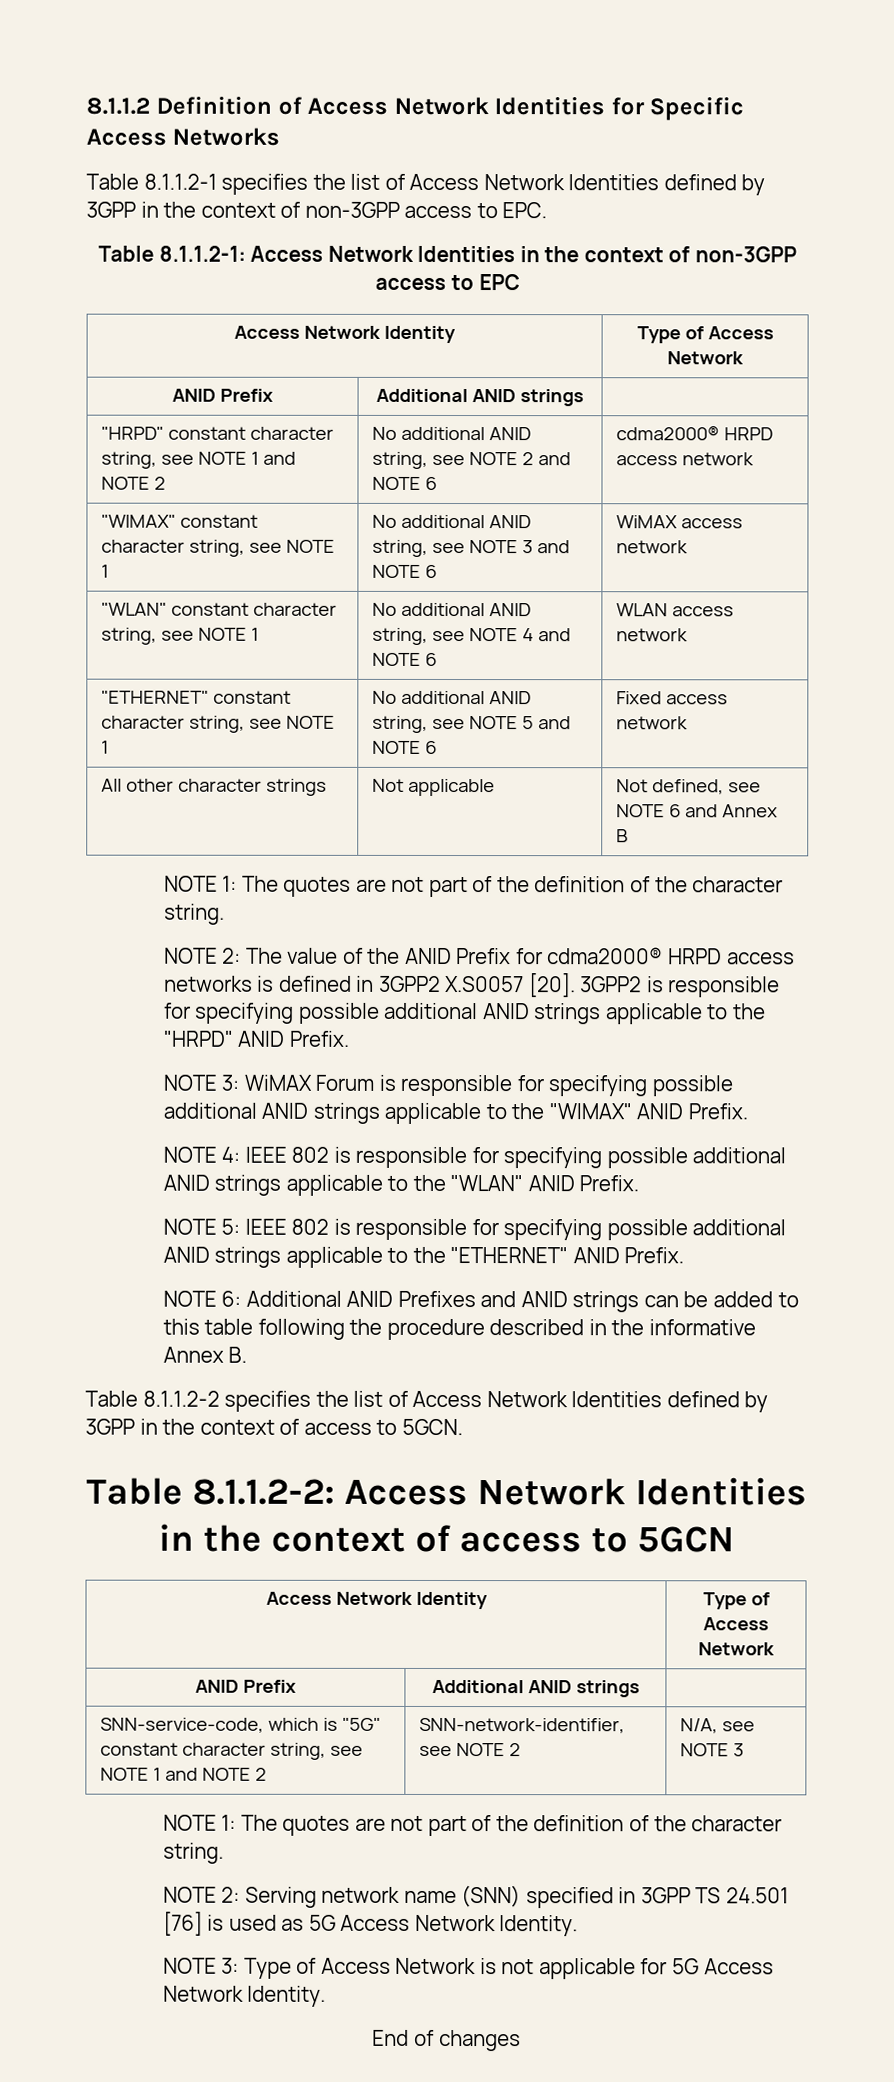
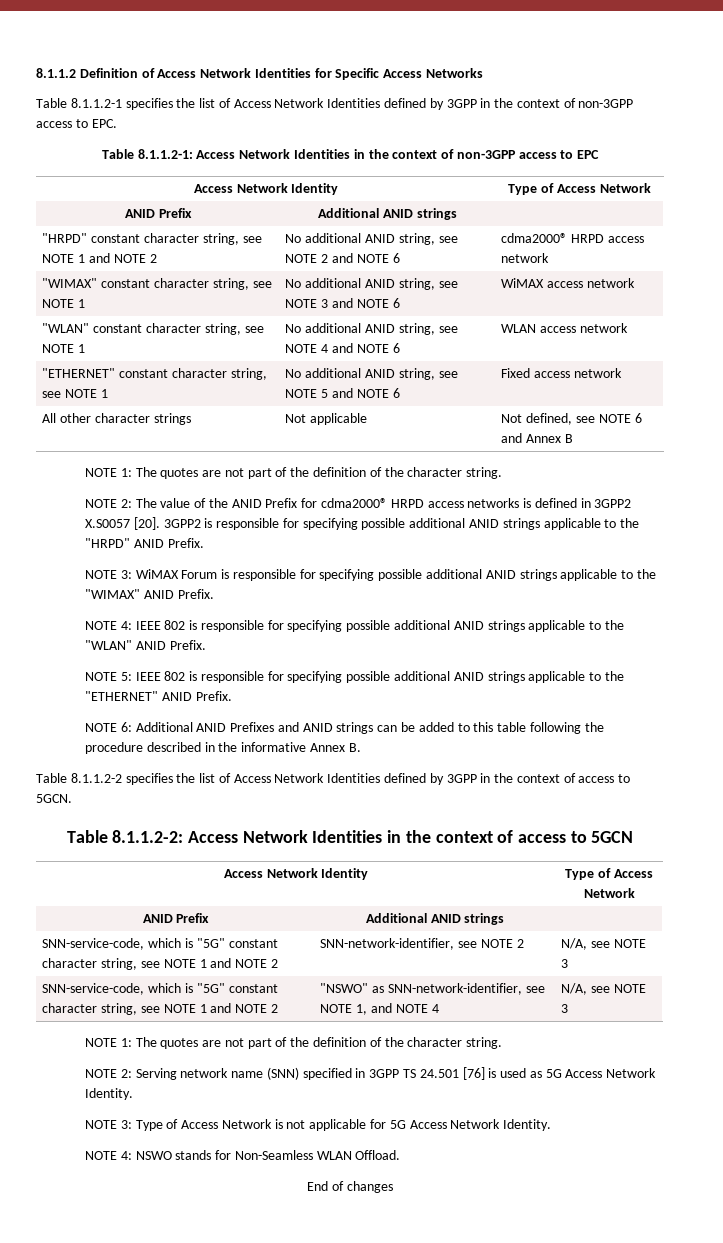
+ SNN-service-code, which is "5G" constant character string, see NOTE 1 and NOTE 2 | "NSWO" as SNN-network-identifier, see NOTE 1, and NOTE 4 | N/A, see NOTE 3
+ NOTE 4: NSWO stands for Non-Seamless WLAN Offload.

